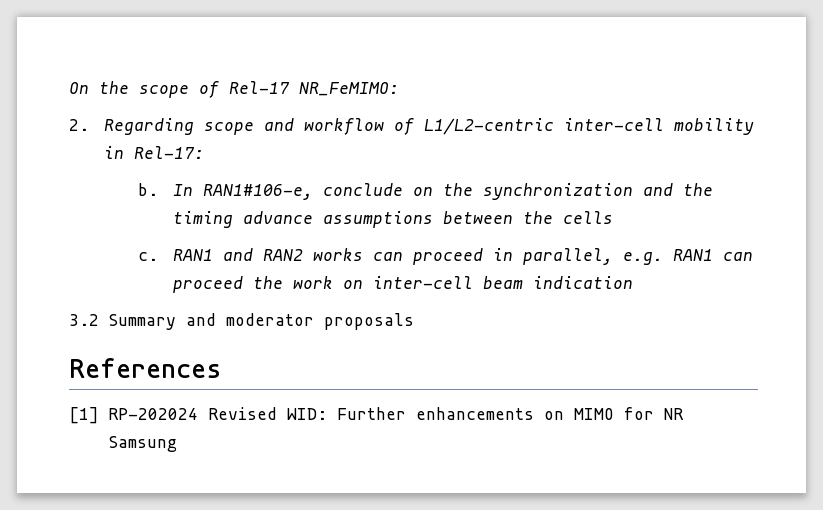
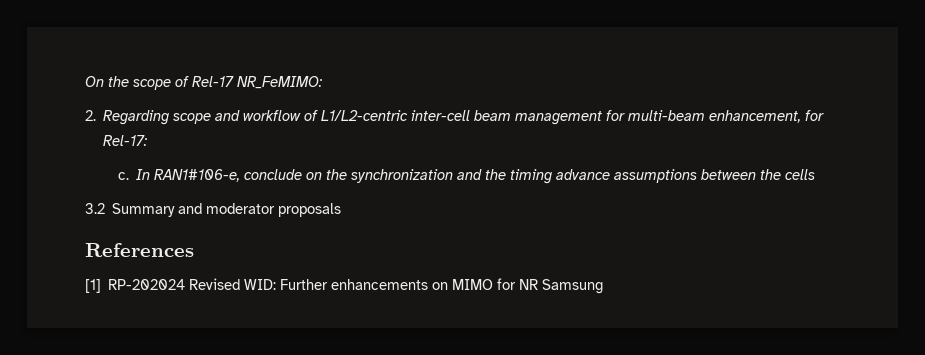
- 2. Regarding scope and workflow of L1/L2-centric inter-cell mobility in Rel-17:
+ 2. Regarding scope and workflow of L1/L2-centric inter-cell beam management for multi-beam enhancement, for Rel-17:
- b.
+ c.
- c. RAN1 and RAN2 works can proceed in parallel, e.g. RAN1 can proceed the work on inter-cell beam indication

